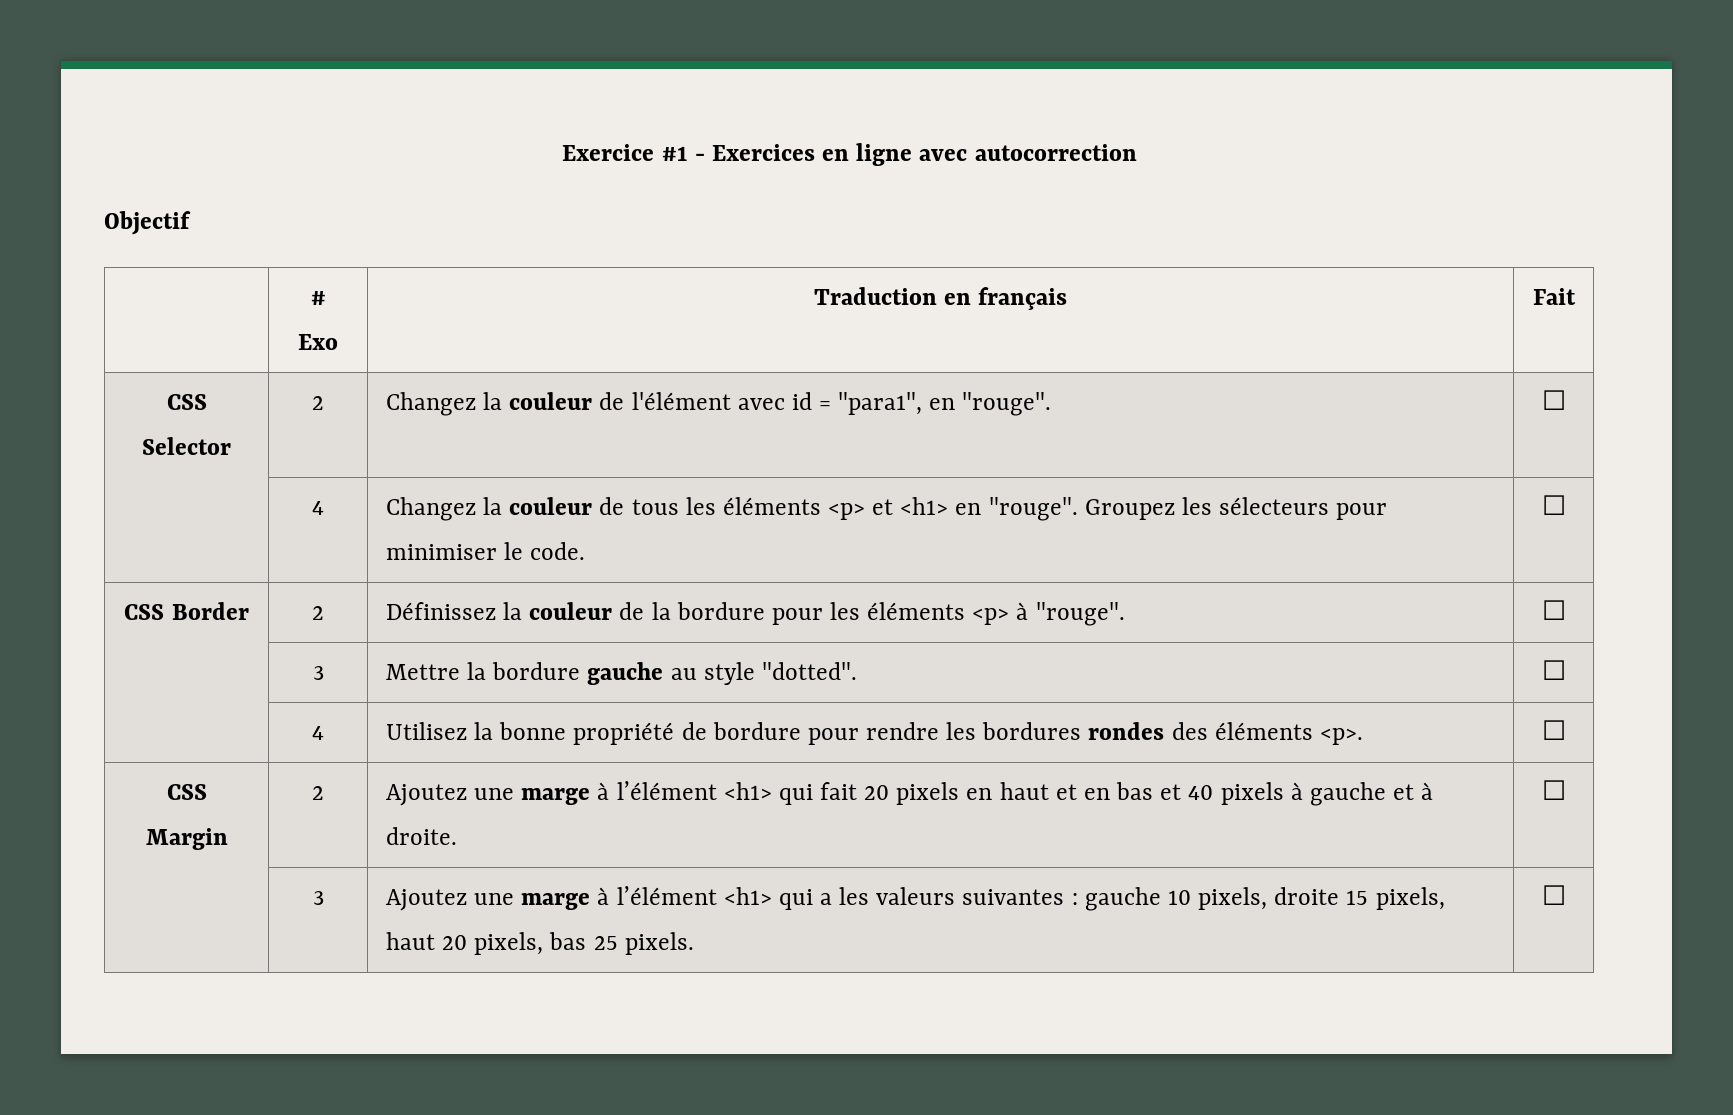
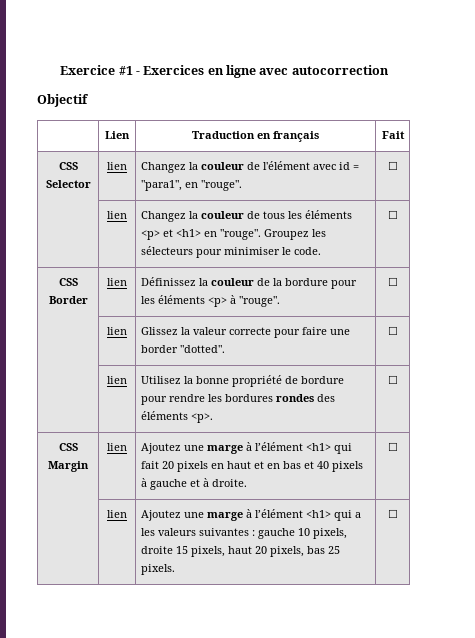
- | # Exo | Traduction en français | Fait
+ | Lien | Traduction en français | Fait
- CSS Selector | 2 | Changez la couleur de l'élément avec id = "para1", en "rouge". | ☐
+ CSS Selector | lien | Changez la couleur de l'élément avec id = "para1", en "rouge". | ☐
- | 4 | Changez la couleur de tous les éléments <p> et <h1> en "rouge". Groupez les sélecteurs pour minimiser le code. | ☐
+ | lien | Changez la couleur de tous les éléments <p> et <h1> en "rouge". Groupez les sélecteurs pour minimiser le code. | ☐
- CSS Border | 2 | Définissez la couleur de la bordure pour les éléments <p> à "rouge". | ☐
+ CSS Border | lien | Définissez la couleur de la bordure pour les éléments <p> à "rouge". | ☐
- | 3 | Mettre la bordure gauche au style "dotted". | ☐
+ | lien | Glissez la valeur correcte pour faire une border "dotted". | ☐
- | 4 | Utilisez la bonne propriété de bordure pour rendre les bordures rondes des éléments <p>. | ☐
+ | lien | Utilisez la bonne propriété de bordure pour rendre les bordures rondes des éléments <p>. | ☐
- CSS Margin | 2 | Ajoutez une marge à l’élément <h1> qui fait 20 pixels en haut et en bas et 40 pixels à gauche et à droite. | ☐
+ CSS Margin | lien | Ajoutez une marge à l’élément <h1> qui fait 20 pixels en haut et en bas et 40 pixels à gauche et à droite. | ☐
- | 3 | Ajoutez une marge à l’élément <h1> qui a les valeurs suivantes : gauche 10 pixels, droite 15 pixels, haut 20 pixels, bas 25 pixels. | ☐
+ | lien | Ajoutez une marge à l’élément <h1> qui a les valeurs suivantes : gauche 10 pixels, droite 15 pixels, haut 20 pixels, bas 25 pixels. | ☐

